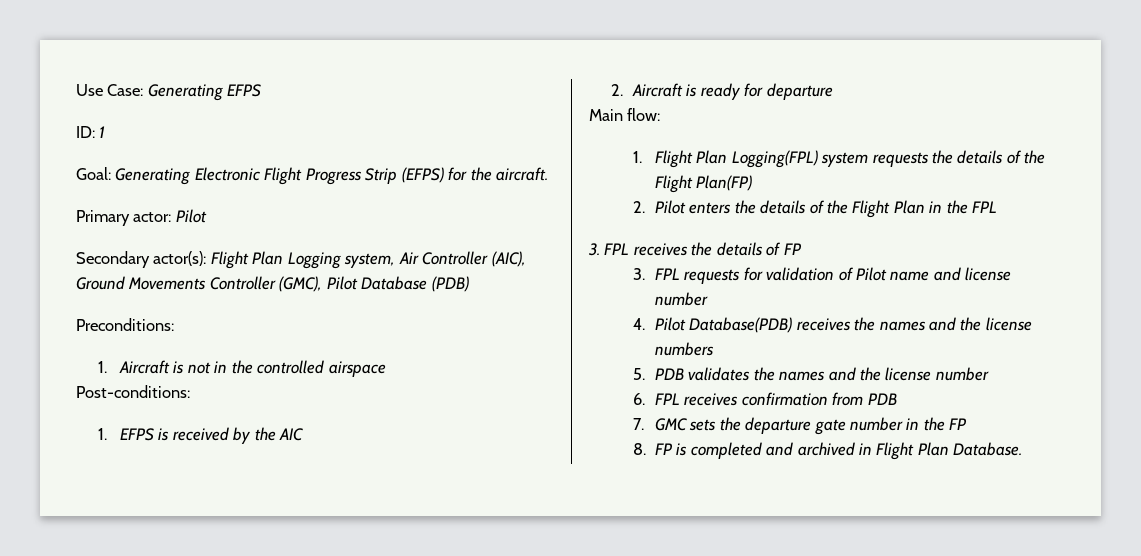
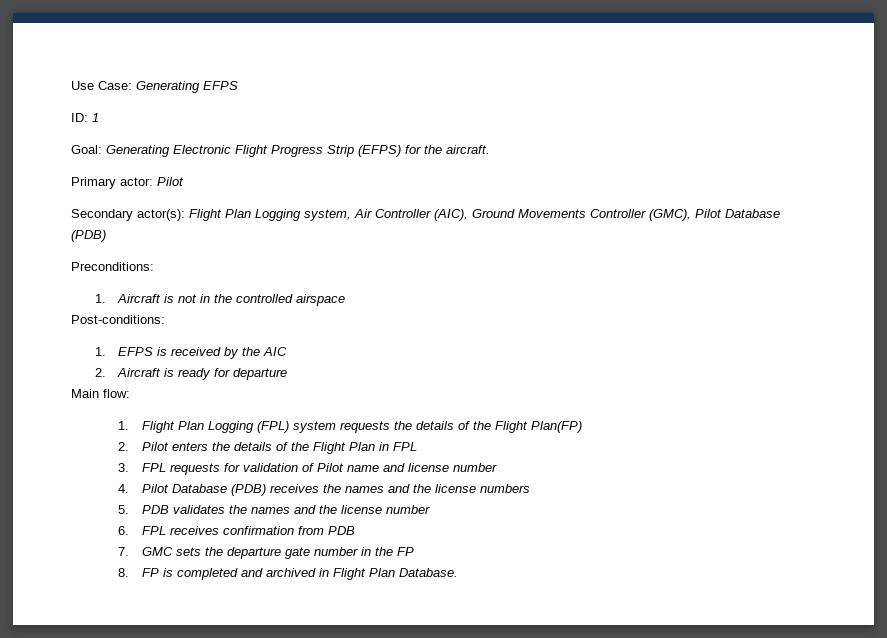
- 1. Flight Plan Logging(FPL) system requests the details of the Flight Plan(FP)
+ 1. Flight Plan Logging (FPL) system requests the details of the Flight Plan(FP)
- 2. Pilot enters the details of the Flight Plan in the FPL
- 3. FPL receives the details of FP
+ 2. Pilot enters the details of the Flight Plan in FPL
- 4. Pilot Database(PDB) receives the names and the license numbers
+ 4. Pilot Database (PDB) receives the names and the license numbers

